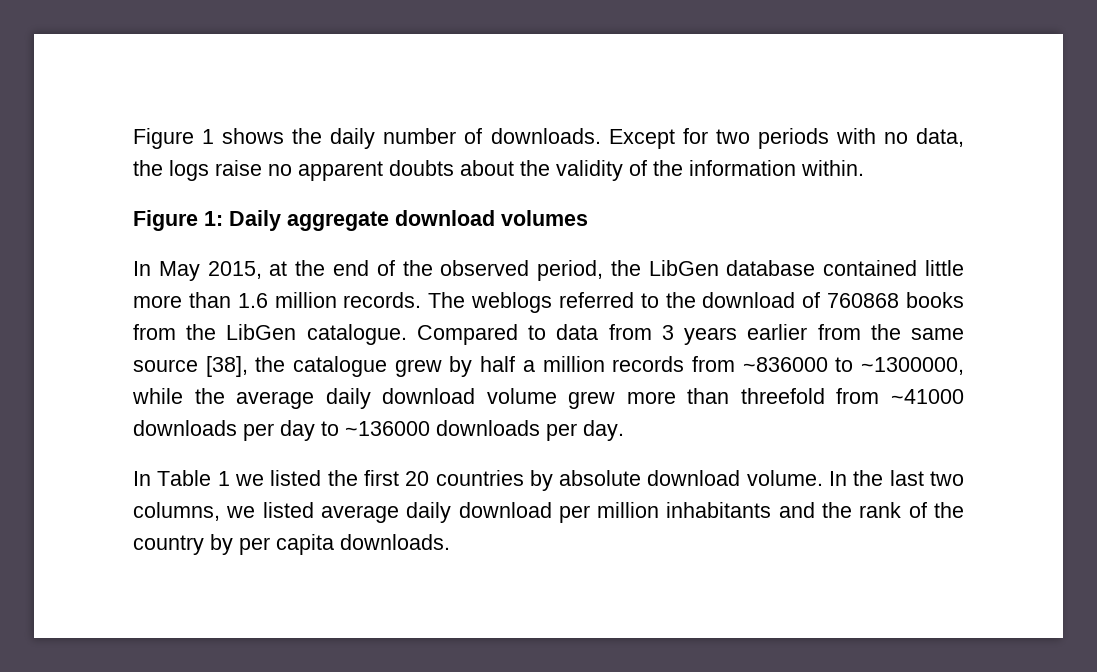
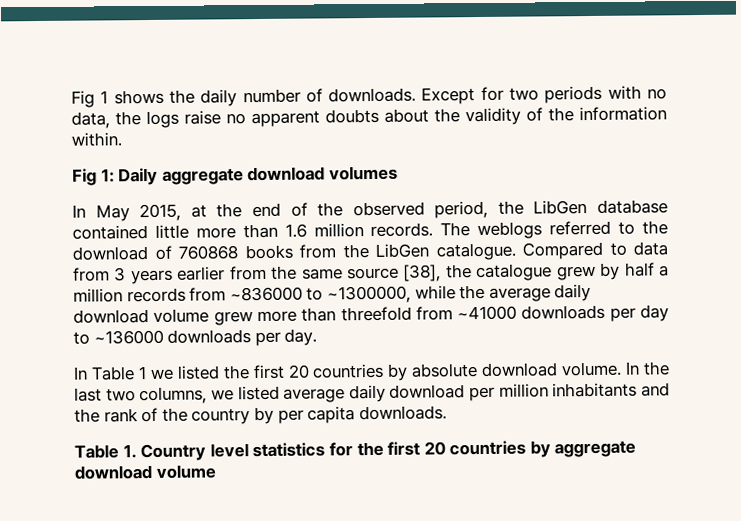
- Figure 1 shows the daily number of downloads.
+ Fig 1 shows the daily number of downloads.
- Figure 1: Daily aggregate download volumes
+ Fig 1: Daily aggregate download volumes
+ Table 1. Country level statistics for the first 20 countries by aggregate download volume

